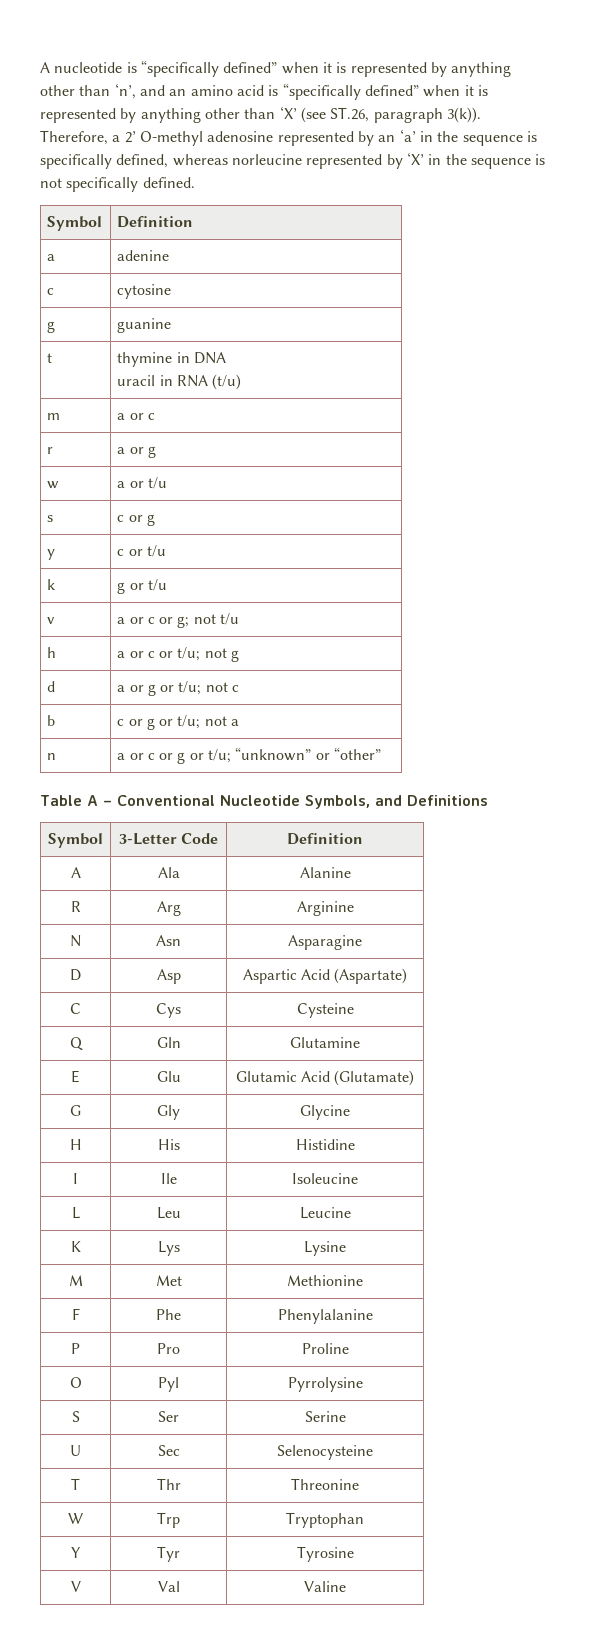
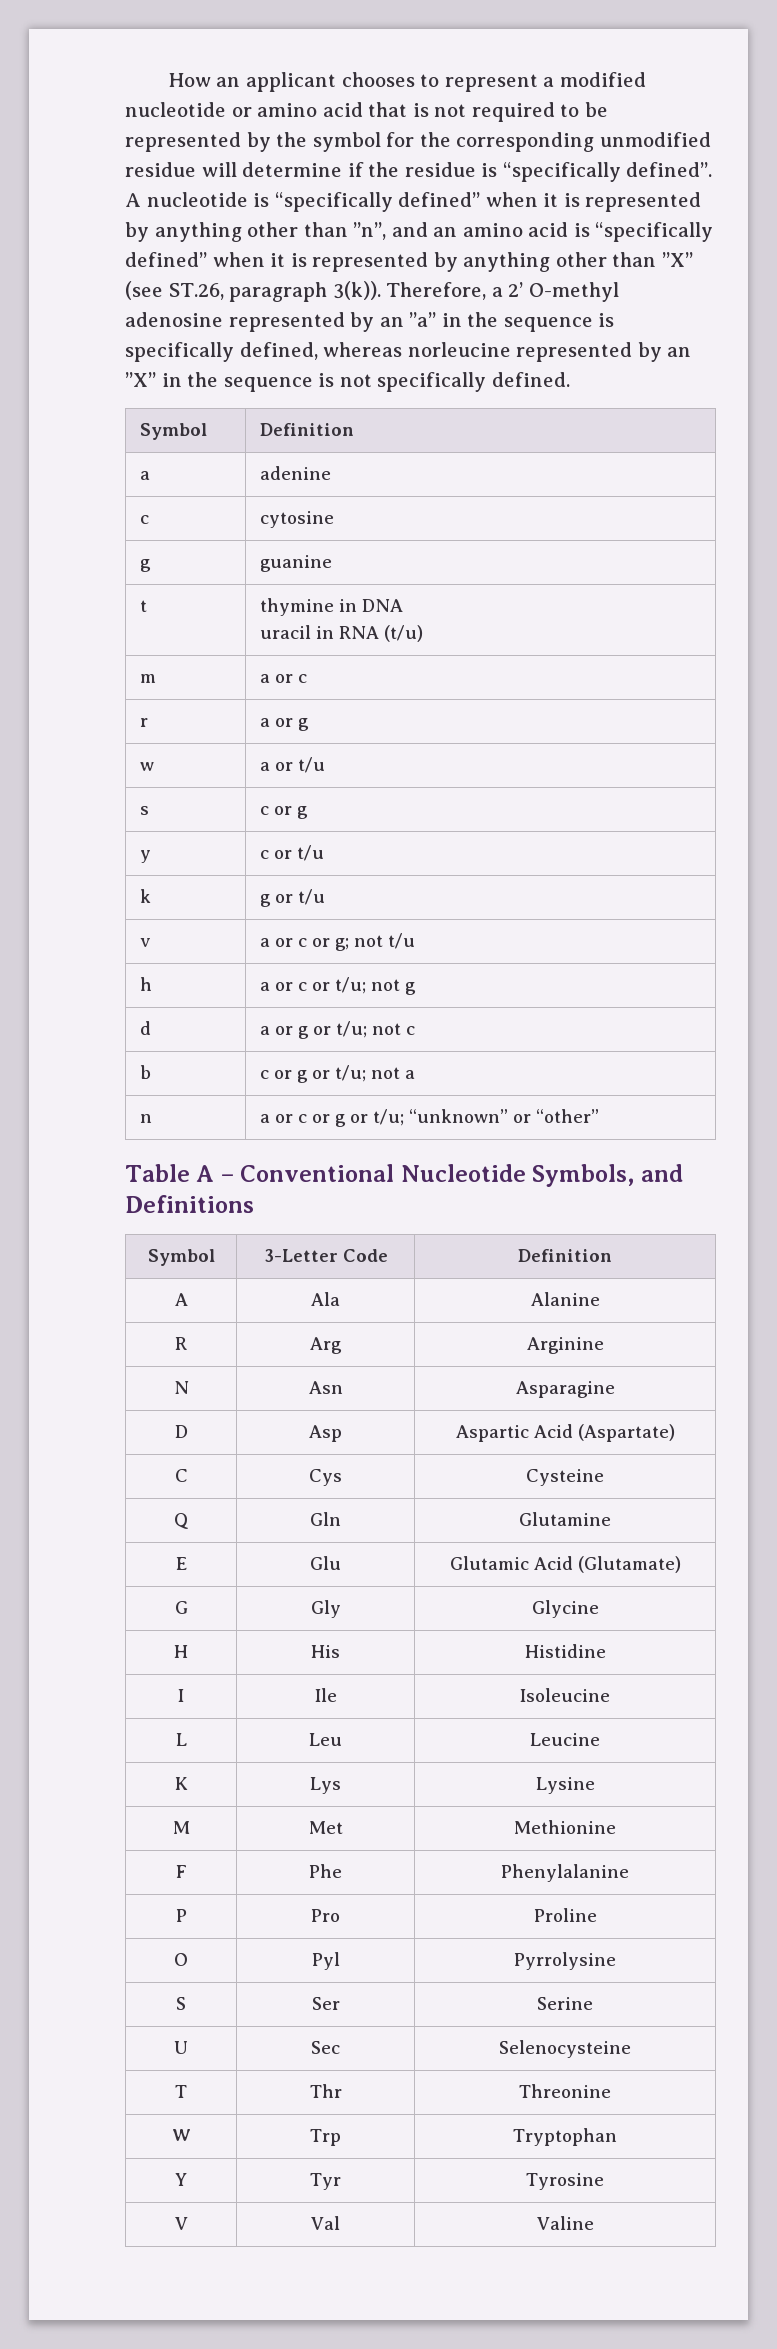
+ How an applicant chooses to represent a modified nucleotide or amino acid that is not required to be represented by the symbol for the corresponding unmodified residue will determine if the residue is “specifically defined”.
- A nucleotide is “specifically defined” when it is represented by anything other than ‘n’, and an amino acid is “specifically defined” when it is represented by anything other than ‘X’ (see ST.26, paragraph 3(k)).
+ A nucleotide is “specifically defined” when it is represented by anything other than ”n”, and an amino acid is “specifically defined” when it is represented by anything other than ”X” (see ST.26, paragraph 3(k)).
- Therefore, a 2’ O-methyl adenosine represented by an ‘a’ in the sequence is specifically defined, whereas norleucine represented by ‘X’ in the sequence is not specifically defined.
+ Therefore, a 2’ O-methyl adenosine represented by an ”a” in the sequence is specifically defined, whereas norleucine represented by an ”X” in the sequence is not specifically defined.

